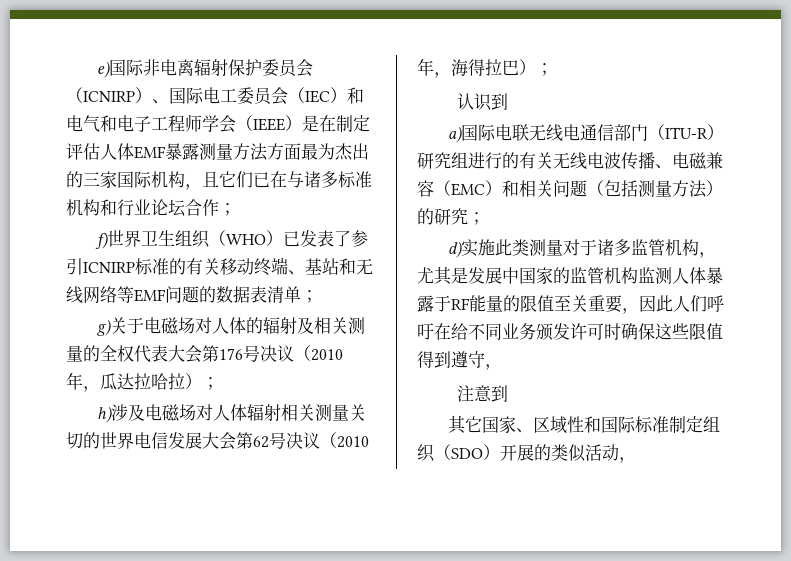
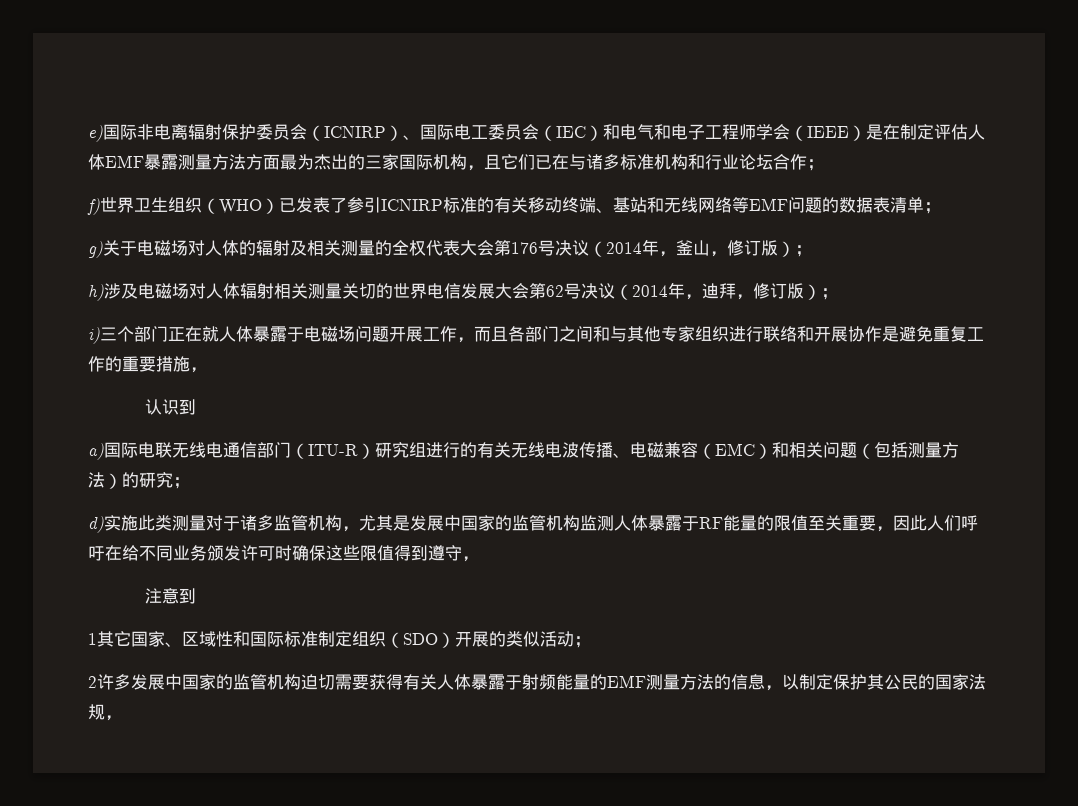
- g)关于电磁场对人体的辐射及相关测量的全权代表大会第176号决议（2010年，瓜达拉哈拉）；
+ g)关于电磁场对人体的辐射及相关测量的全权代表大会第176号决议（2014年，釜山，修订版）；
- h)涉及电磁场对人体辐射相关测量关切的世界电信发展大会第62号决议（2010年，海得拉巴）；
+ h)涉及电磁场对人体辐射相关测量关切的世界电信发展大会第62号决议（2014年，迪拜，修订版）；
+ i)三个部门正在就人体暴露于电磁场问题开展工作，而且各部门之间和与其他专家组织进行联络和开展协作是避免重复工作的重要措施，
- 其它国家、区域性和国际标准制定组织（SDO）开展的类似活动，
+ 1其它国家、区域性和国际标准制定组织（SDO）开展的类似活动；
+ 2许多发展中国家的监管机构迫切需要获得有关人体暴露于射频能量的EMF测量方法的信息，以制定保护其公民的国家法规，

